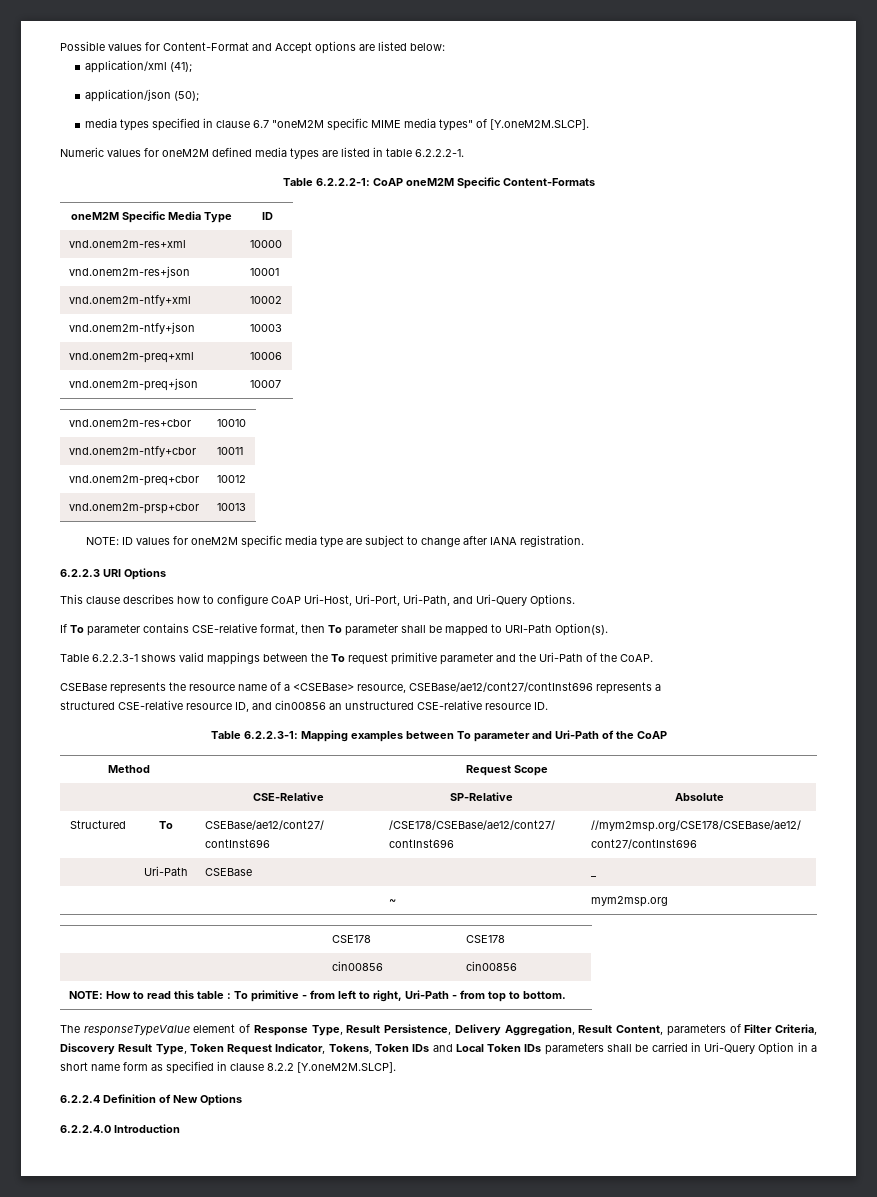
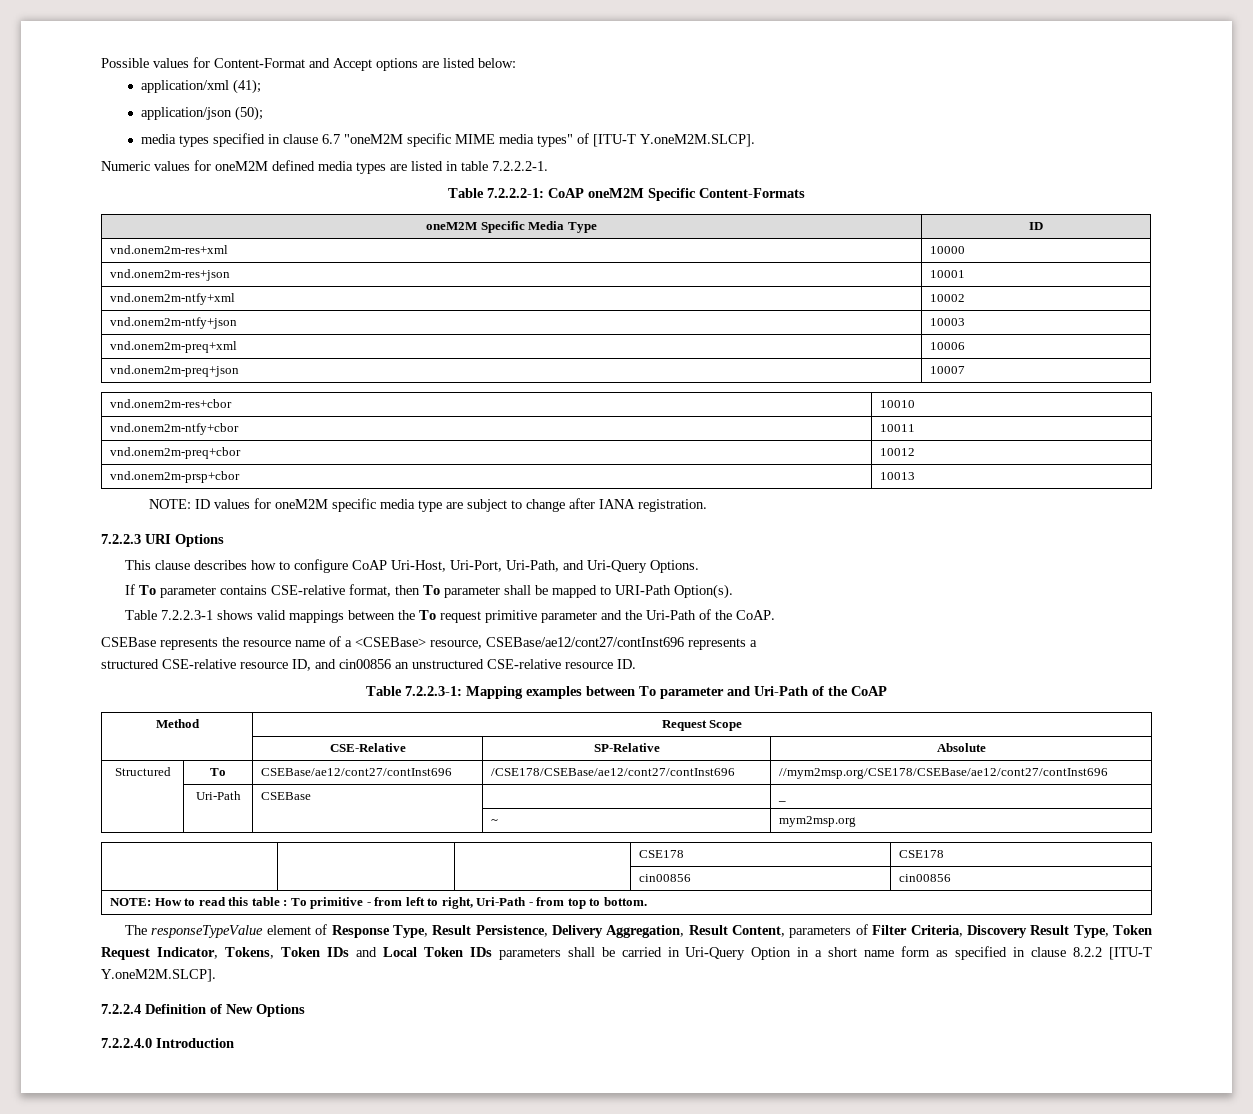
- media types specified in clause 6.7 "oneM2M specific MIME media types" of [Y.oneM2M.SLCP].
+ media types specified in clause 6.7 "oneM2M specific MIME media types" of [ITU-T Y.oneM2M.SLCP].
- Numeric values for oneM2M defined media types are listed in table 6.2.2.2-1.
- Table 6.2.2.2-1: CoAP oneM2M Specific Content-Formats
+ Numeric values for oneM2M defined media types are listed in table 7.2.2.2-1.
+ Table 7.2.2.2-1: CoAP oneM2M Specific Content-Formats
- 6.2.2.3 URI Options
+ 7.2.2.3 URI Options
- Table 6.2.2.3-1 shows valid mappings between the To request primitive parameter and the Uri-Path of the CoAP.
+ Table 7.2.2.3-1 shows valid mappings between the To request primitive parameter and the Uri-Path of the CoAP.
- Table 6.2.2.3-1: Mapping examples between To parameter and Uri-Path of the CoAP
+ Table 7.2.2.3-1: Mapping examples between To parameter and Uri-Path of the CoAP
- The responseTypeValue element of Response Type, Result Persistence, Delivery Aggregation, Result Content, parameters of Filter Criteria, Discovery Result Type, Token Request Indicator, Tokens, Token IDs and Local Token IDs parameters shall be carried in Uri-Query Option in a short name form as specified in clause 8.2.2 [Y.oneM2M.SLCP].
- 6.2.2.4 Definition of New Options
+ The responseTypeValue element of Response Type, Result Persistence, Delivery Aggregation, Result Content, parameters of Filter Criteria, Discovery Result Type, Token Request Indicator, Tokens, Token IDs and Local Token IDs parameters shall be carried in Uri-Query Option in a short name form as specified in clause 8.2.2 [ITU-T Y.oneM2M.SLCP].
+ 7.2.2.4 Definition of New Options
- 6.2.2.4.0 Introduction
+ 7.2.2.4.0 Introduction

